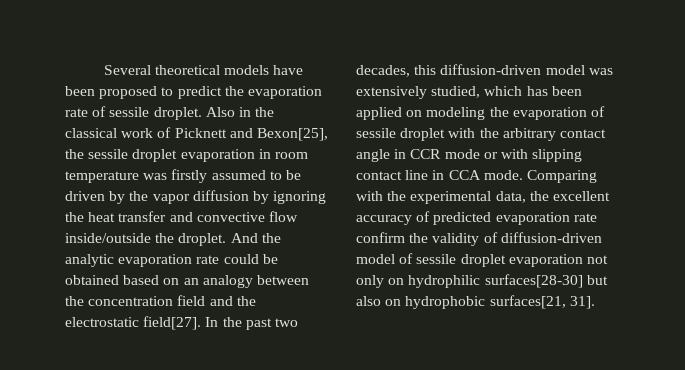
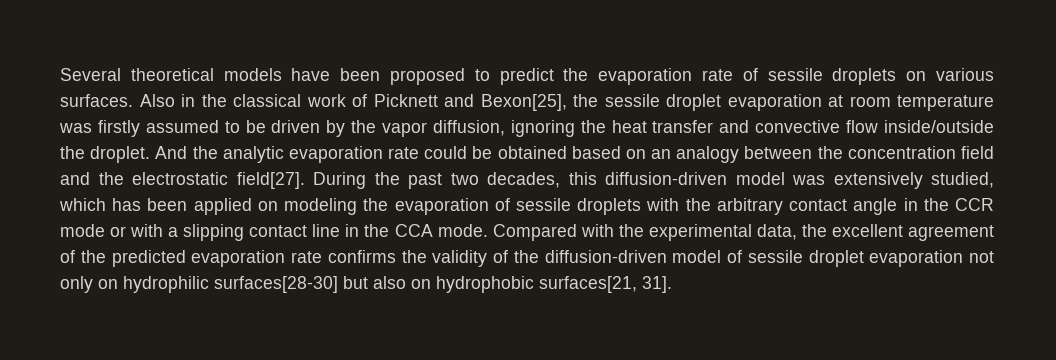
- Several theoretical models have been proposed to predict the evaporation rate of sessile droplet.
+ Several theoretical models have been proposed to predict the evaporation rate of sessile droplets on various surfaces.
- Also in the classical work of Picknett and Bexon[25], the sessile droplet evaporation in room temperature was firstly assumed to be driven by the vapor diffusion by ignoring the heat transfer and convective flow inside/outside the droplet.
+ Also in the classical work of Picknett and Bexon[25], the sessile droplet evaporation at room temperature was firstly assumed to be driven by the vapor diffusion, ignoring the heat transfer and convective flow inside/outside the droplet.
- In the past two decades, this diffusion-driven model was extensively studied, which has been applied on modeling the evaporation of sessile droplet with the arbitrary contact angle in CCR mode or with slipping contact line in CCA mode.
+ During the past two decades, this diffusion-driven model was extensively studied, which has been applied on modeling the evaporation of sessile droplets with the arbitrary contact angle in the CCR mode or with a slipping contact line in the CCA mode.
- Comparing with the experimental data, the excellent accuracy of predicted evaporation rate confirm the validity of diffusion-driven model of sessile droplet evaporation not only on hydrophilic surfaces[28-30] but also on hydrophobic surfaces[21, 31].
+ Compared with the experimental data, the excellent agreement of the predicted evaporation rate confirms the validity of the diffusion-driven model of sessile droplet evaporation not only on hydrophilic surfaces[28-30] but also on hydrophobic surfaces[21, 31].

